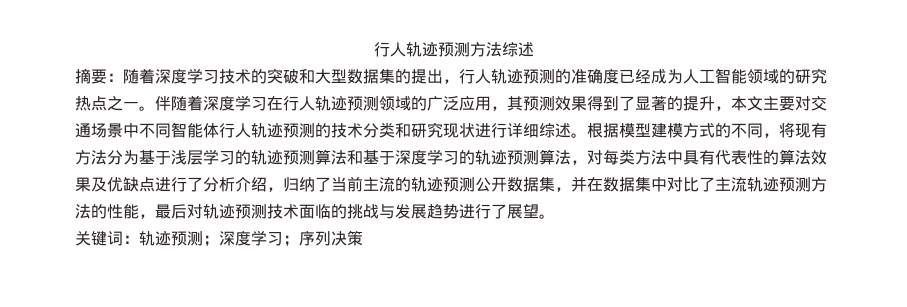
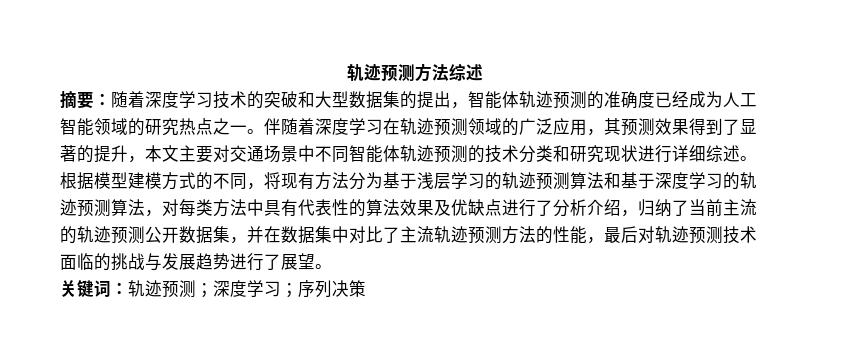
- 行人轨迹预测方法综述
+ 轨迹预测方法综述
- 摘要：随着深度学习技术的突破和大型数据集的提出，行人轨迹预测的准确度已经成为人工智能领域的研究热点之一。
+ 摘要：随着深度学习技术的突破和大型数据集的提出，智能体轨迹预测的准确度已经成为人工智能领域的研究热点之一。
- 伴随着深度学习在行人轨迹预测领域的广泛应用，其预测效果得到了显著的提升，本文主要对交通场景中不同智能体行人轨迹预测的技术分类和研究现状进行详细综述。
+ 伴随着深度学习在轨迹预测领域的广泛应用，其预测效果得到了显著的提升，本文主要对交通场景中不同智能体轨迹预测的技术分类和研究现状进行详细综述。

